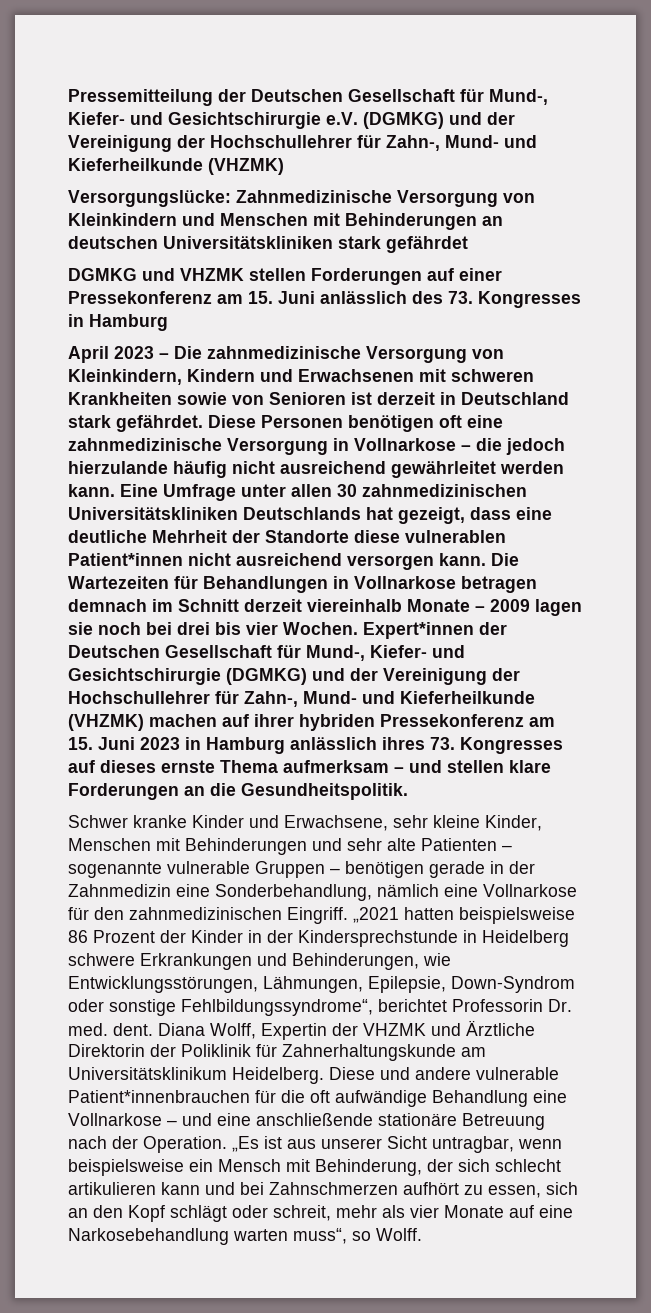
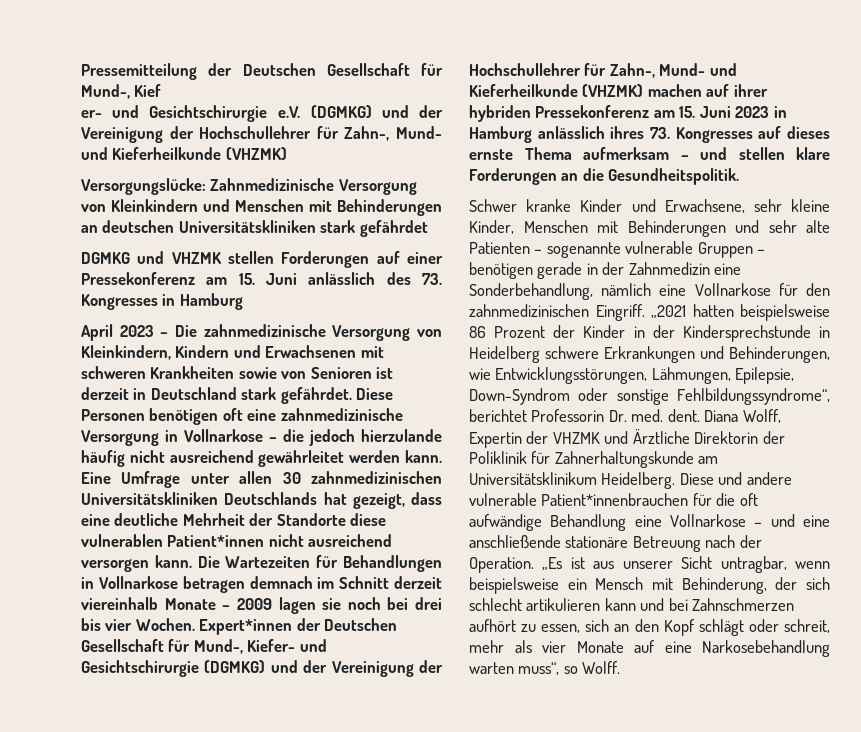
- Pressemitteilung der Deutschen Gesellschaft für Mund-, Kiefer- und Gesichtschirurgie e.V. (DGMKG) und der Vereinigung der Hochschullehrer für Zahn-, Mund- und Kieferheilkunde (VHZMK)
+ Pressemitteilung der Deutschen Gesellschaft für Mund-, Kief
+ er- und Gesichtschirurgie e.V. (DGMKG) und der Vereinigung der Hochschullehrer für Zahn-, Mund- und Kieferheilkunde (VHZMK)

